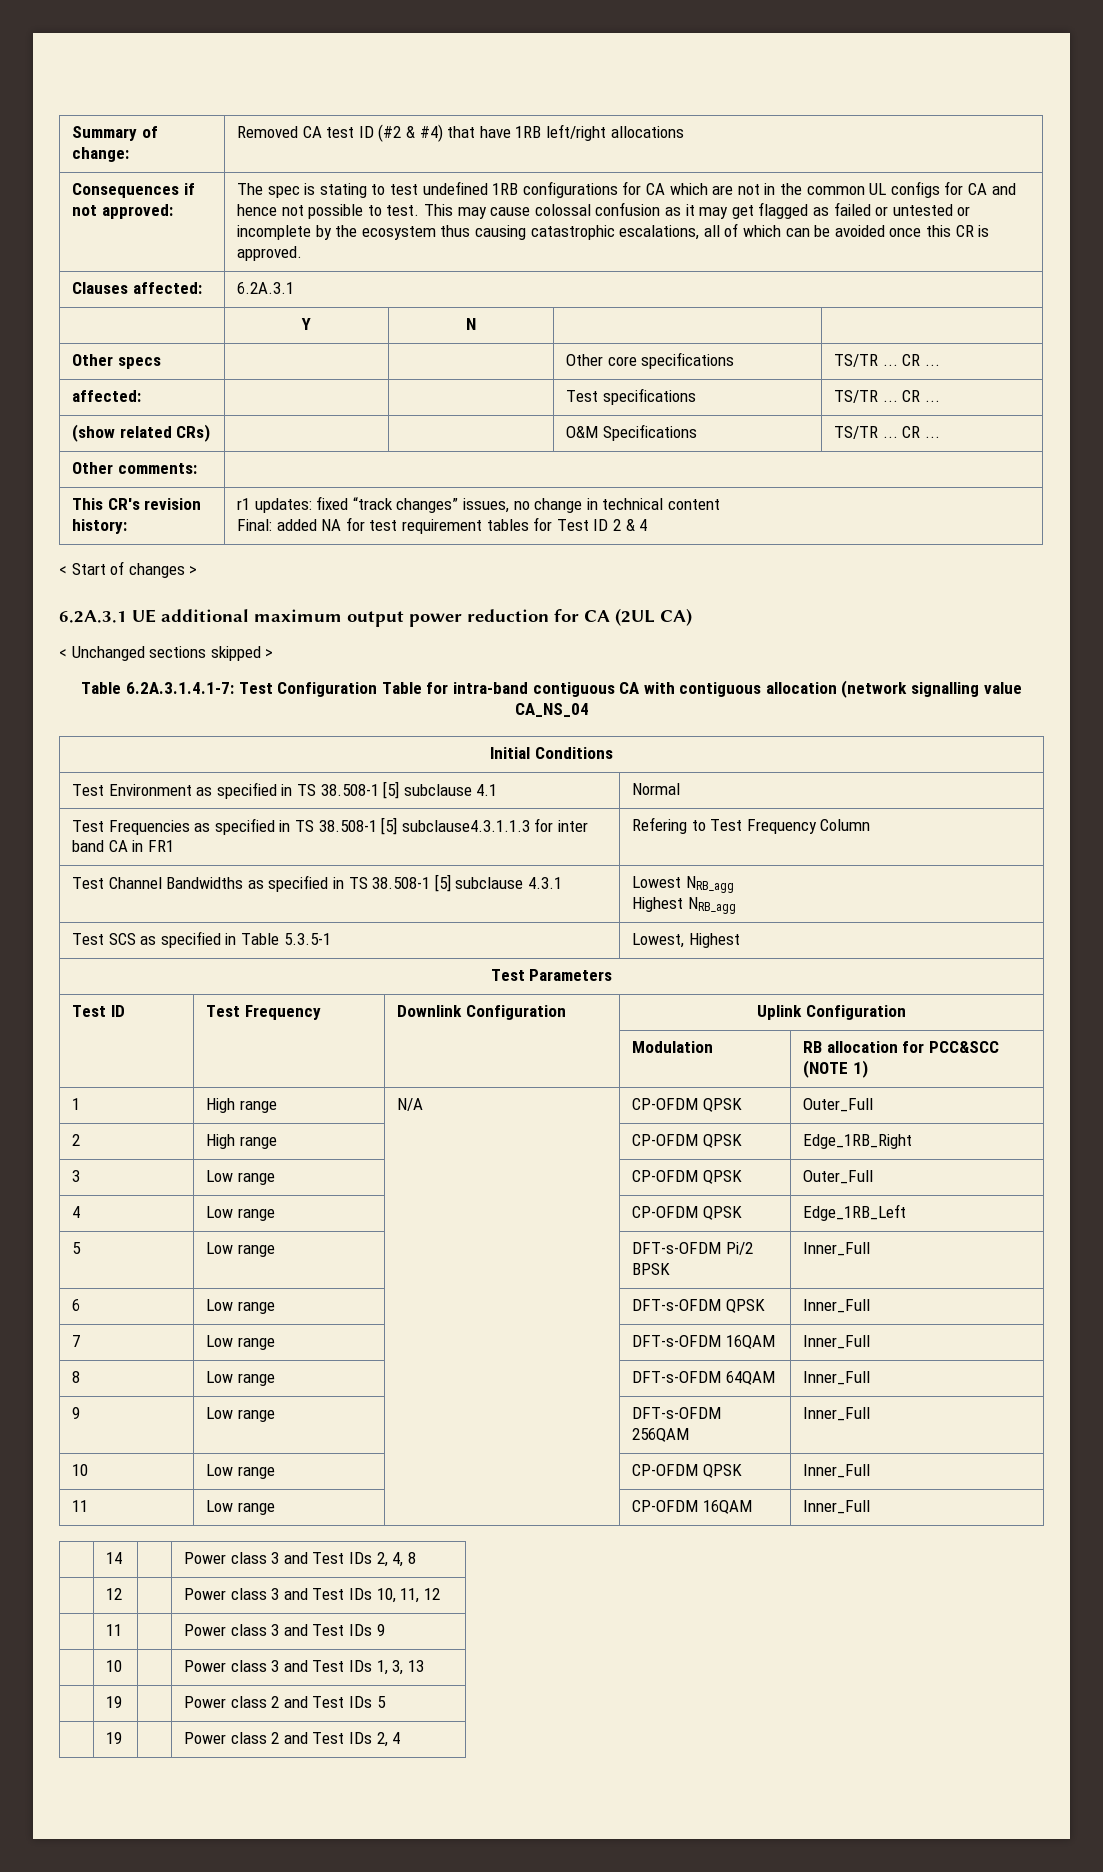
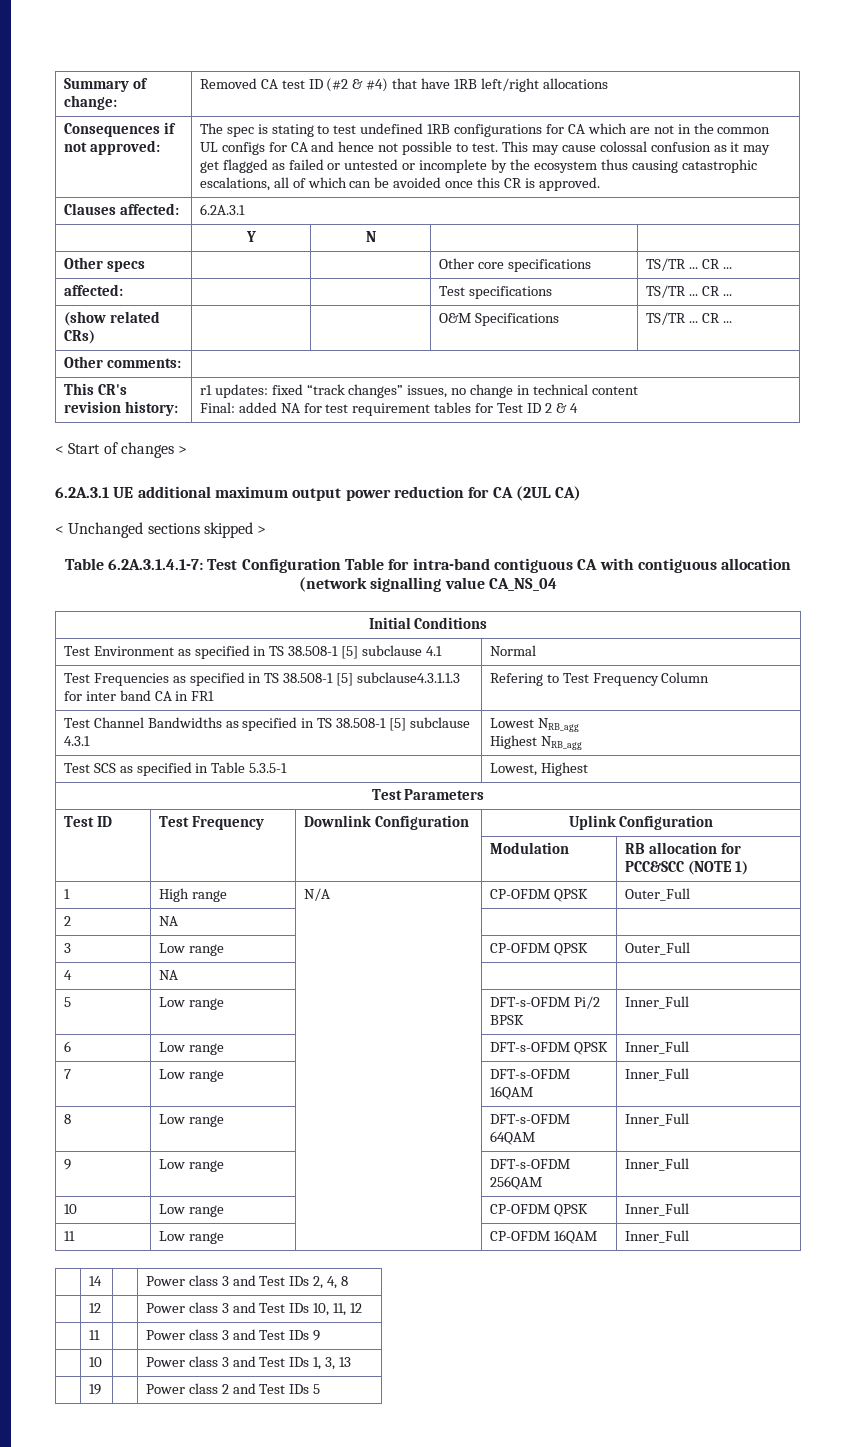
- 2 | High range | | CP-OFDM QPSK | Edge_1RB_Right
+ 2 | NA | | |
- 4 | Low range | | CP-OFDM QPSK | Edge_1RB_Left
+ 4 | NA | | |
- | 19 | | Power class 2 and Test IDs 2, 4

